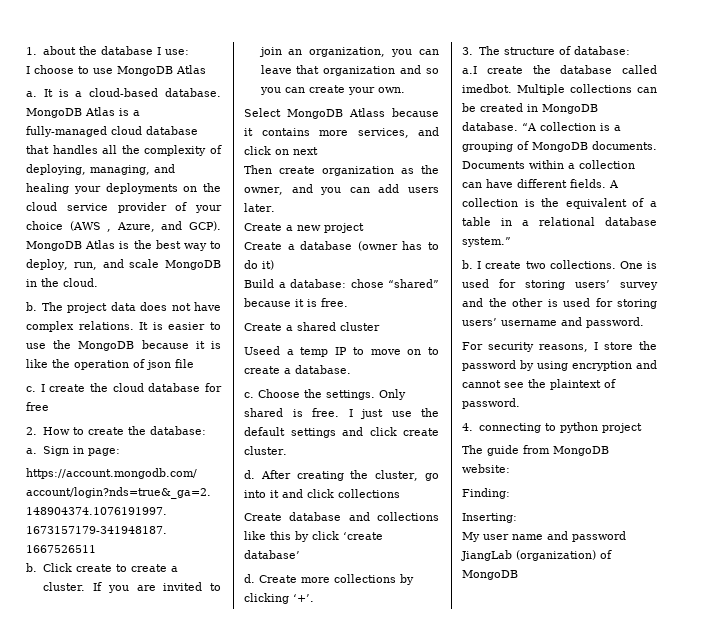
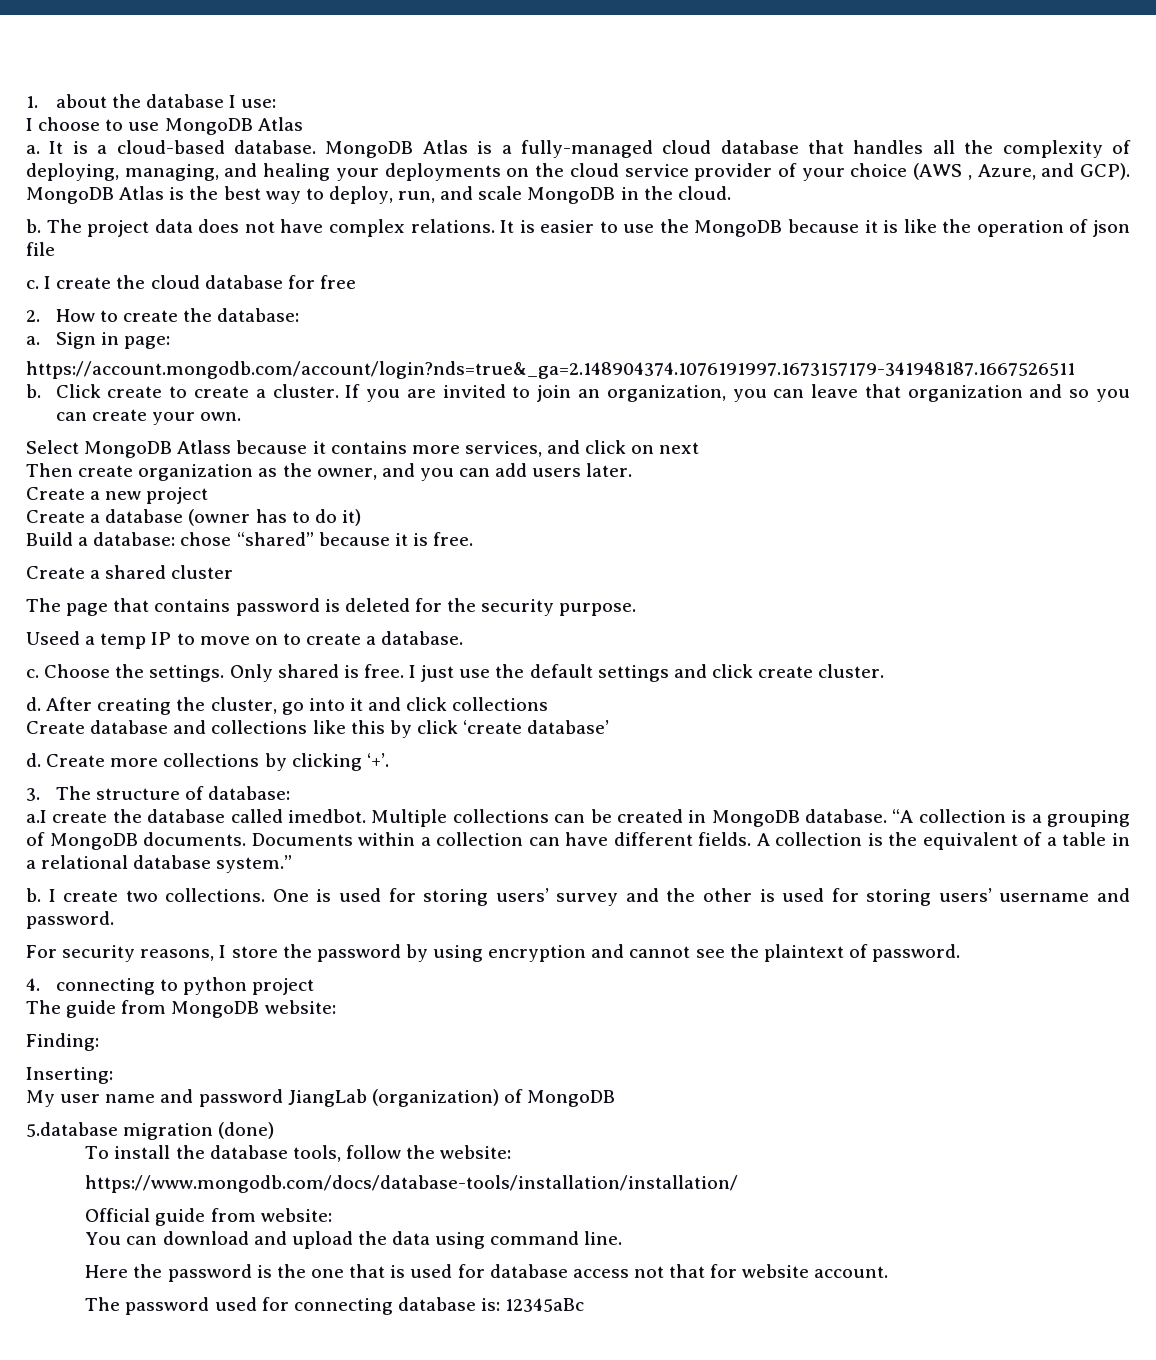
+ The page that contains password is deleted for the security purpose.
+ 5.database migration (done)
+ To install the database tools, follow the website:
+ https://www.mongodb.com/docs/database-tools/installation/installation/
+ Official guide from website:
+ You can download and upload the data using command line.
+ Here the password is the one that is used for database access not that for website account.
+ The password used for connecting database is: 12345aBc

